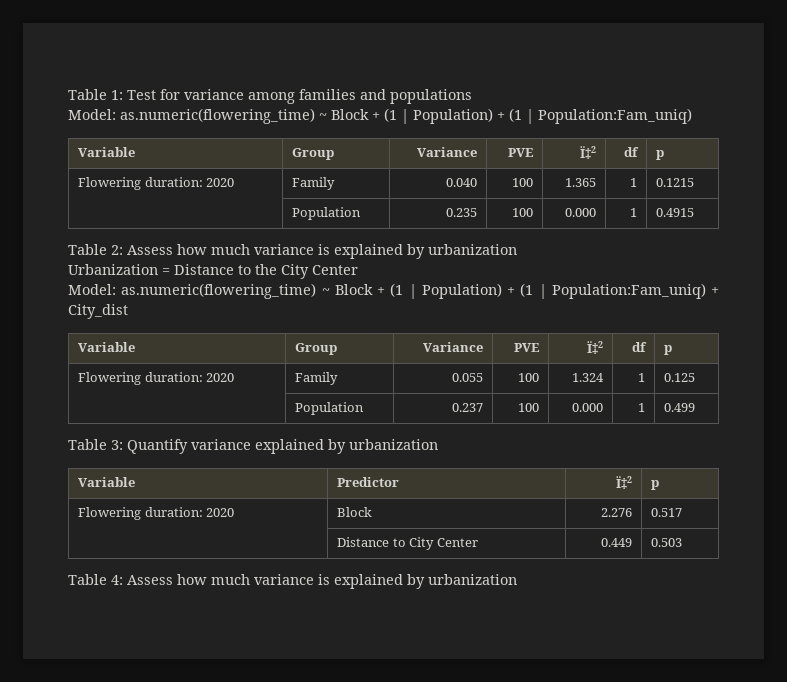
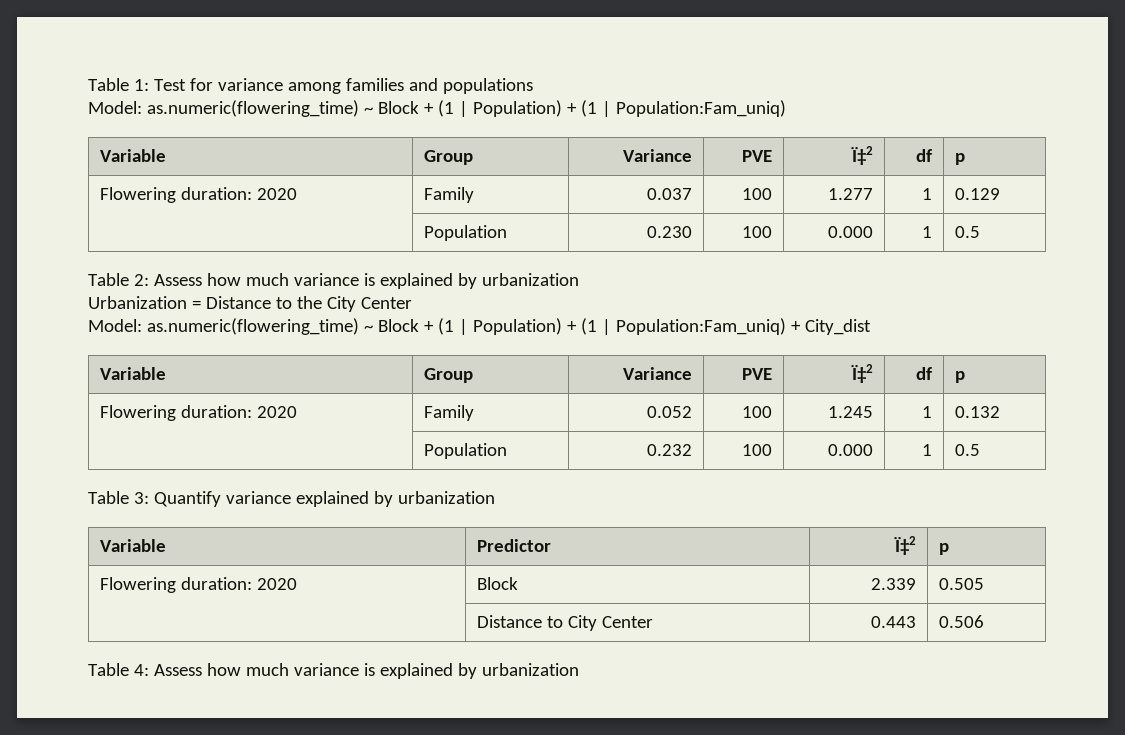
- Flowering duration: 2020 | Family | 0.040 | 100 | 1.365 | 1 | 0.1215
- | Population | 0.235 | 100 | 0.000 | 1 | 0.4915
+ Flowering duration: 2020 | Family | 0.037 | 100 | 1.277 | 1 | 0.129
+ | Population | 0.230 | 100 | 0.000 | 1 | 0.5
- Flowering duration: 2020 | Family | 0.055 | 100 | 1.324 | 1 | 0.125
- | Population | 0.237 | 100 | 0.000 | 1 | 0.499
+ Flowering duration: 2020 | Family | 0.052 | 100 | 1.245 | 1 | 0.132
+ | Population | 0.232 | 100 | 0.000 | 1 | 0.5
- Flowering duration: 2020 | Block | 2.276 | 0.517
+ Flowering duration: 2020 | Block | 2.339 | 0.505
- | Distance to City Center | 0.449 | 0.503
+ | Distance to City Center | 0.443 | 0.506

